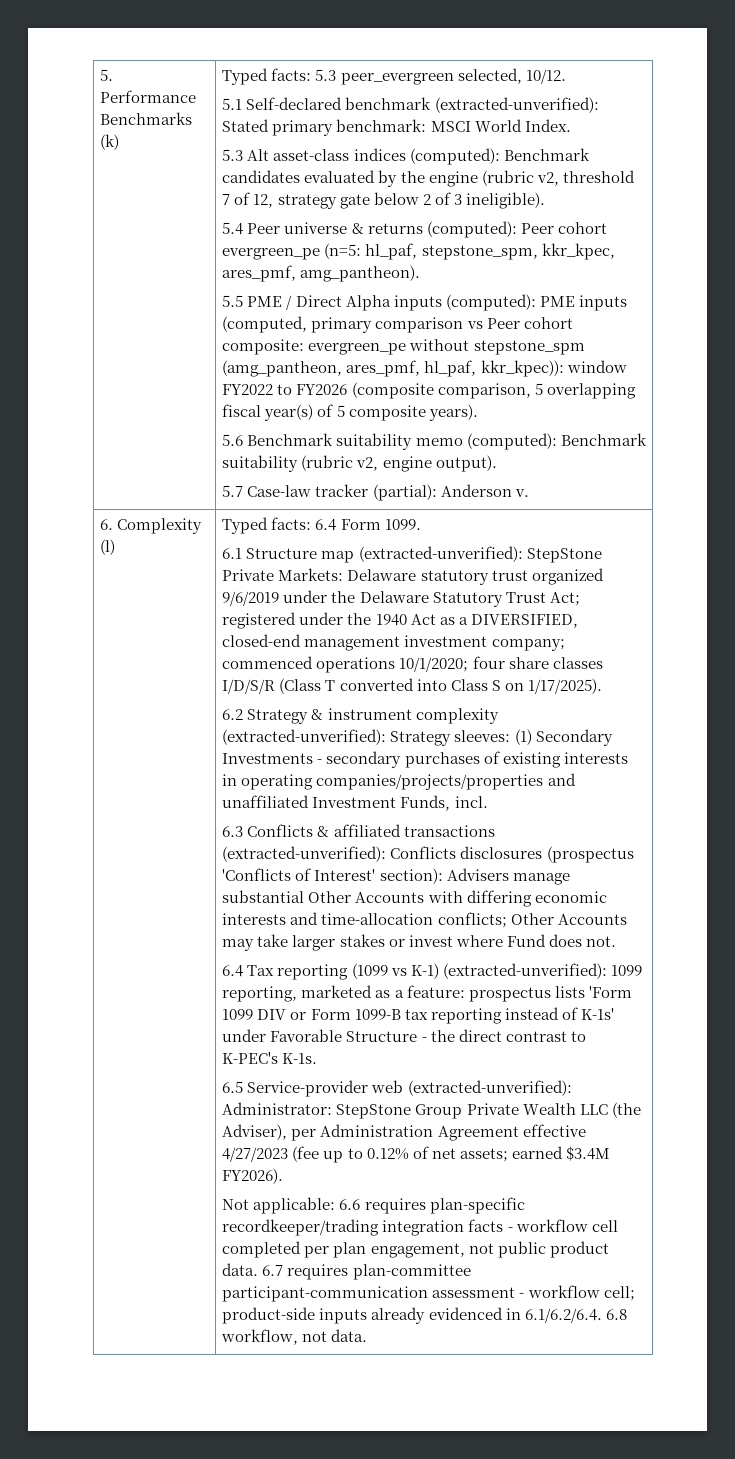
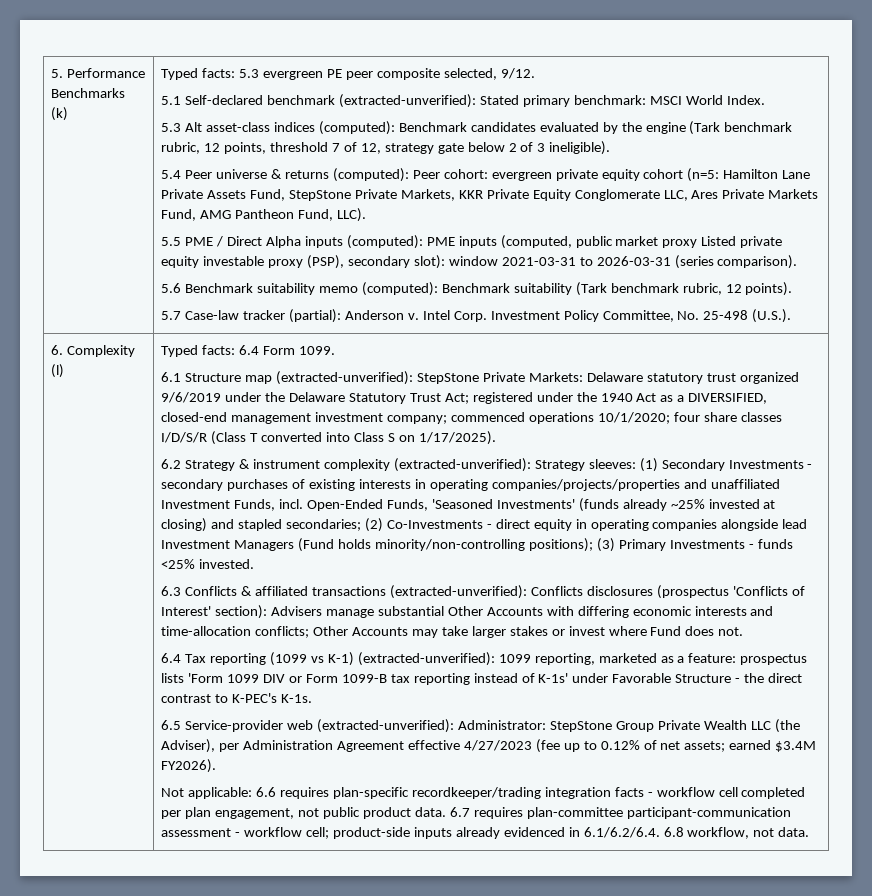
- Typed facts: 5.3 peer_evergreen selected, 10/12.
+ Typed facts: 5.3 evergreen PE peer composite selected, 9/12.
- 5.3 Alt asset-class indices (computed): Benchmark candidates evaluated by the engine (rubric v2, threshold 7 of 12, strategy gate below 2 of 3 ineligible).
+ 5.3 Alt asset-class indices (computed): Benchmark candidates evaluated by the engine (Tark benchmark rubric, 12 points, threshold 7 of 12, strategy gate below 2 of 3 ineligible).
- 5.4 Peer universe & returns (computed): Peer cohort evergreen_pe (n=5: hl_paf, stepstone_spm, kkr_kpec, ares_pmf, amg_pantheon).
+ 5.4 Peer universe & returns (computed): Peer cohort: evergreen private equity cohort (n=5: Hamilton Lane Private Assets Fund, StepStone Private Markets, KKR Private Equity Conglomerate LLC, Ares Private Markets Fund, AMG Pantheon Fund, LLC).
- 5.5 PME / Direct Alpha inputs (computed): PME inputs (computed, primary comparison vs Peer cohort composite: evergreen_pe without stepstone_spm (amg_pantheon, ares_pmf, hl_paf, kkr_kpec)): window FY2022 to FY2026 (composite comparison, 5 overlapping fiscal year(s) of 5 composite years).
+ 5.5 PME / Direct Alpha inputs (computed): PME inputs (computed, public market proxy Listed private equity investable proxy (PSP), secondary slot): window 2021-03-31 to 2026-03-31 (series comparison).
- 5.6 Benchmark suitability memo (computed): Benchmark suitability (rubric v2, engine output).
+ 5.6 Benchmark suitability memo (computed): Benchmark suitability (Tark benchmark rubric, 12 points).
+ Intel Corp. Investment Policy Committee, No. 25-498 (U.S.).
- 6.2 Strategy & instrument complexity (extracted-unverified): Strategy sleeves: (1) Secondary Investments - secondary purchases of existing interests in operating companies/projects/properties and unaffiliated Investment Funds, incl.
+ 6.2 Strategy & instrument complexity (extracted-unverified): Strategy sleeves: (1) Secondary Investments - secondary purchases of existing interests in operating companies/projects/properties and unaffiliated Investment Funds, incl. Open-Ended Funds, 'Seasoned Investments' (funds already ~25% invested at closing) and stapled secondaries; (2) Co-Investments - direct equity in operating companies alongside lead Investment Managers (Fund holds minority/non-controlling positions); (3) Primary Investments - funds <25% invested.

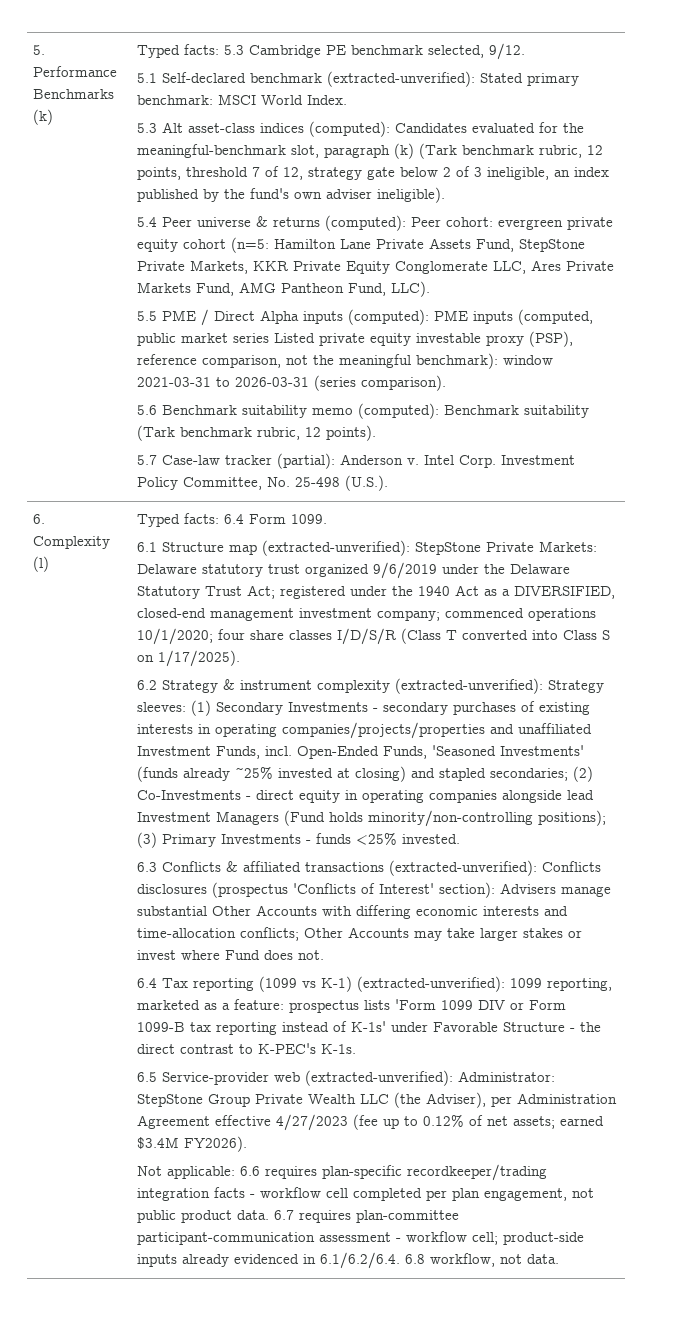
- Typed facts: 5.3 evergreen PE peer composite selected, 9/12.
+ Typed facts: 5.3 Cambridge PE benchmark selected, 9/12.
- 5.3 Alt asset-class indices (computed): Benchmark candidates evaluated by the engine (Tark benchmark rubric, 12 points, threshold 7 of 12, strategy gate below 2 of 3 ineligible).
+ 5.3 Alt asset-class indices (computed): Candidates evaluated for the meaningful-benchmark slot, paragraph (k) (Tark benchmark rubric, 12 points, threshold 7 of 12, strategy gate below 2 of 3 ineligible, an index published by the fund's own adviser ineligible).
- 5.5 PME / Direct Alpha inputs (computed): PME inputs (computed, public market proxy Listed private equity investable proxy (PSP), secondary slot): window 2021-03-31 to 2026-03-31 (series comparison).
+ 5.5 PME / Direct Alpha inputs (computed): PME inputs (computed, public market series Listed private equity investable proxy (PSP), reference comparison, not the meaningful benchmark): window 2021-03-31 to 2026-03-31 (series comparison).

